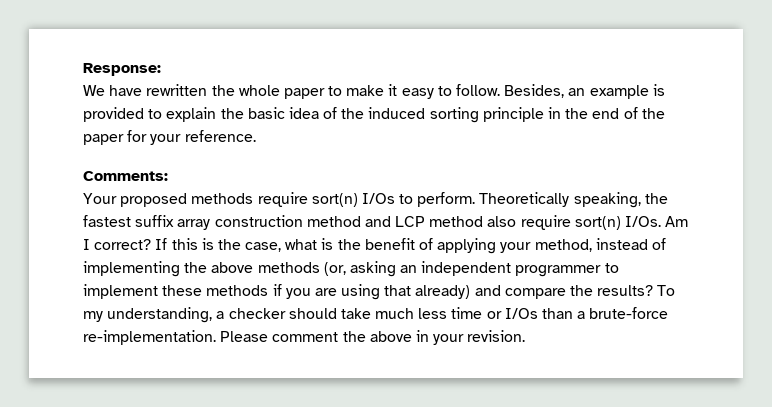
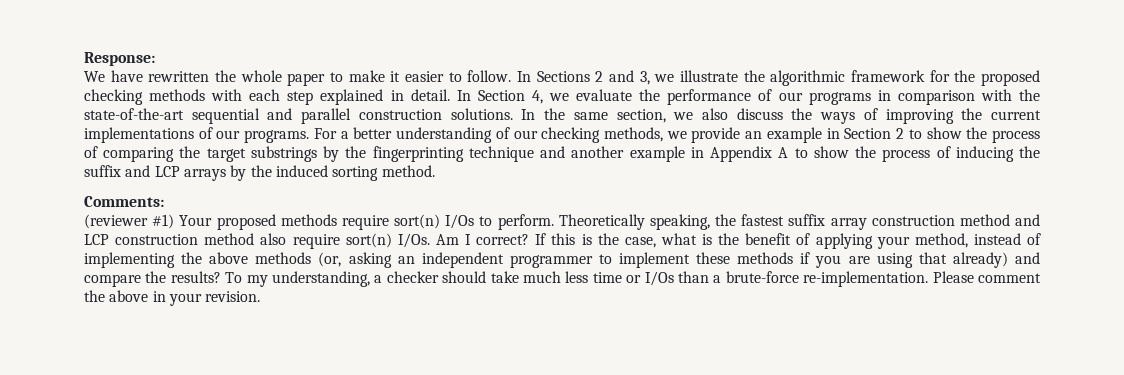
- We have rewritten the whole paper to make it easy to follow.
+ We have rewritten the whole paper to make it easier to follow.
- Besides, an example is provided to explain the basic idea of the induced sorting principle in the end of the paper for your reference.
+ In Sections 2 and 3, we illustrate the algorithmic framework for the proposed checking methods with each step explained in detail. In Section 4, we evaluate the performance of our programs in comparison with the state-of-the-art sequential and parallel construction solutions. In the same section, we also discuss the ways of improving the current implementations of our programs. For a better understanding of our checking methods, we provide an example in Section 2 to show the process of comparing the target substrings by the fingerprinting technique and another example in Appendix A to show the process of inducing the suffix and LCP arrays by the induced sorting method.
- Your proposed methods require sort(n) I/Os to perform.
+ (reviewer #1) Your proposed methods require sort(n) I/Os to perform.
- Theoretically speaking, the fastest suffix array construction method and LCP method also require sort(n) I/Os.
+ Theoretically speaking, the fastest suffix array construction method and LCP construction method also require sort(n) I/Os.

